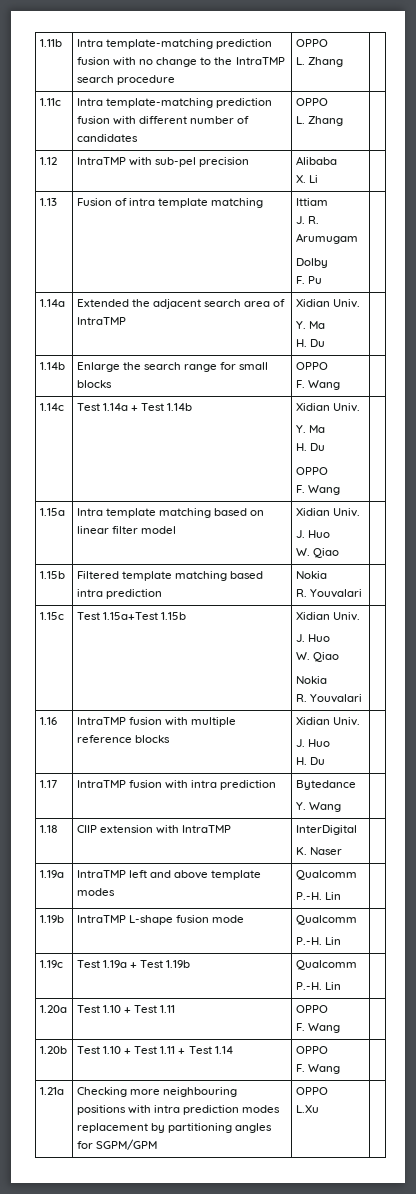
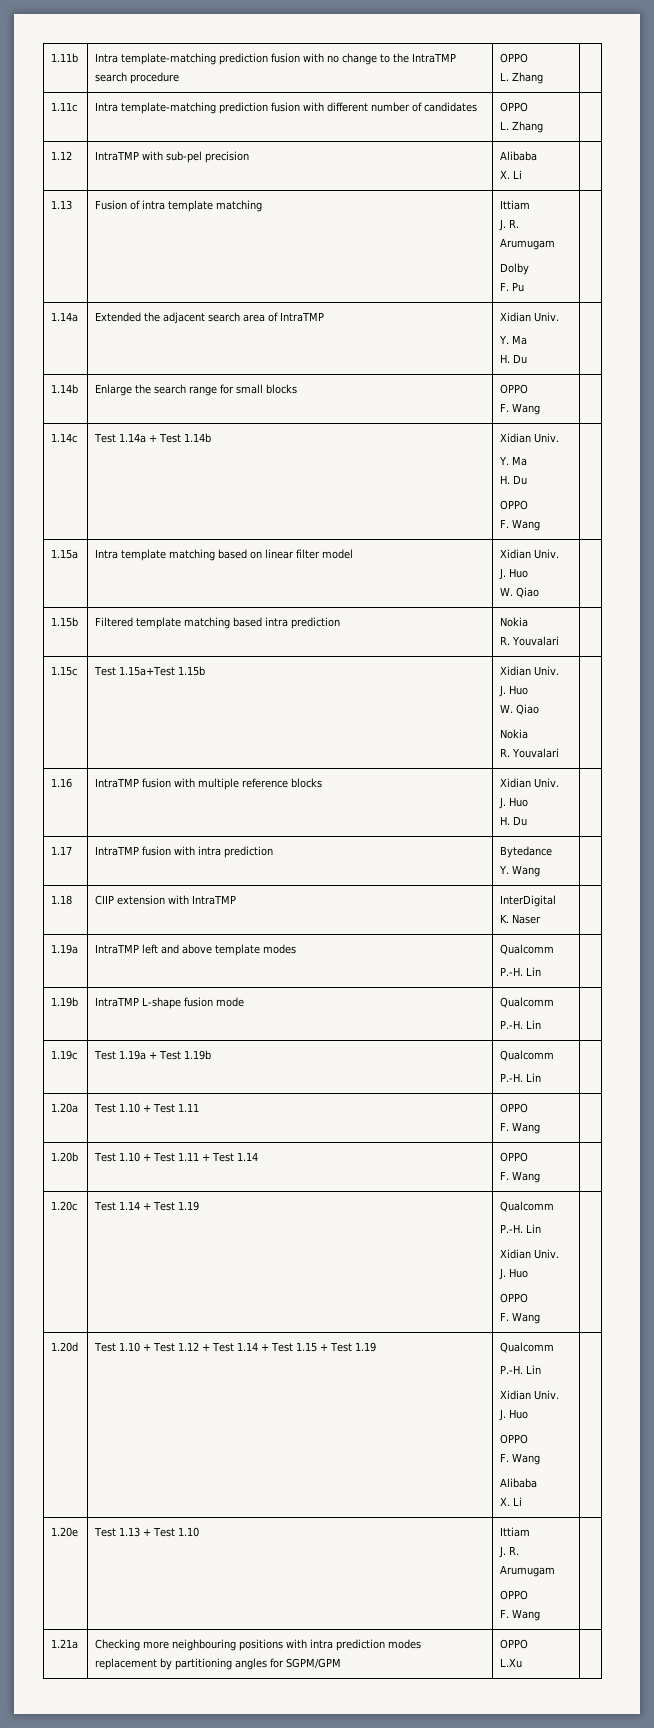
+ 1.20c | Test 1.14 + Test 1.19 | Qualcomm
+ P.-H. Lin
+ Xidian Univ.
+ J. Huo
+ OPPO
+ F. Wang |
+ 1.20d | Test 1.10 + Test 1.12 + Test 1.14 + Test 1.15 + Test 1.19 | Qualcomm
+ P.-H. Lin
+ Xidian Univ.
+ J. Huo
+ OPPO
+ F. Wang
+ Alibaba
+ X. Li |
+ 1.20e | Test 1.13 + Test 1.10 | Ittiam
+ J. R. Arumugam
+ OPPO
+ F. Wang |

